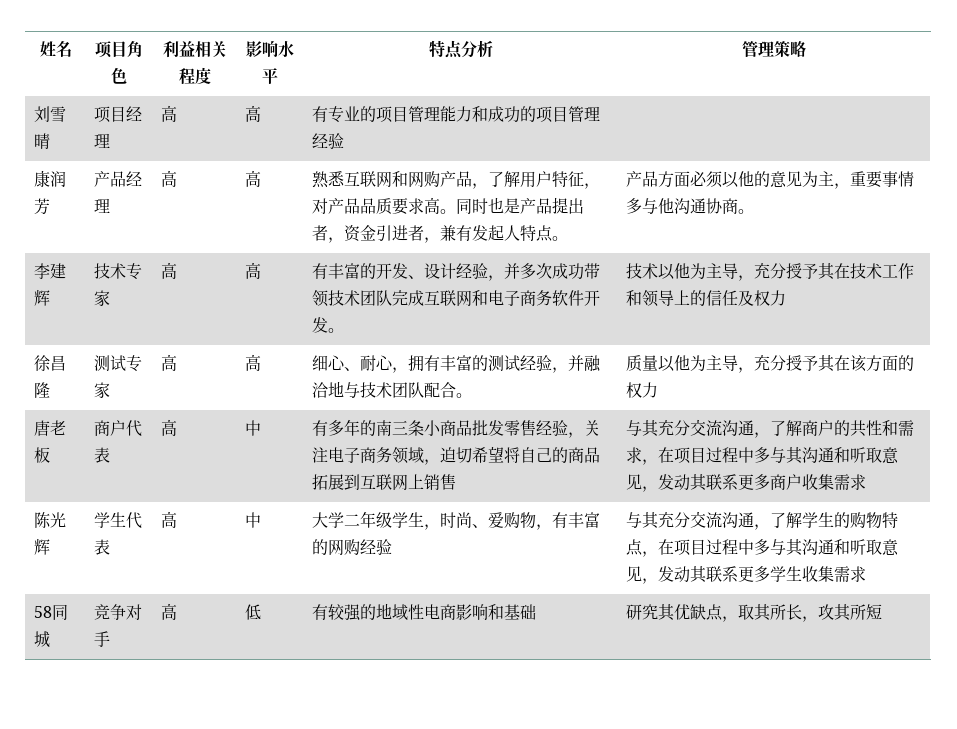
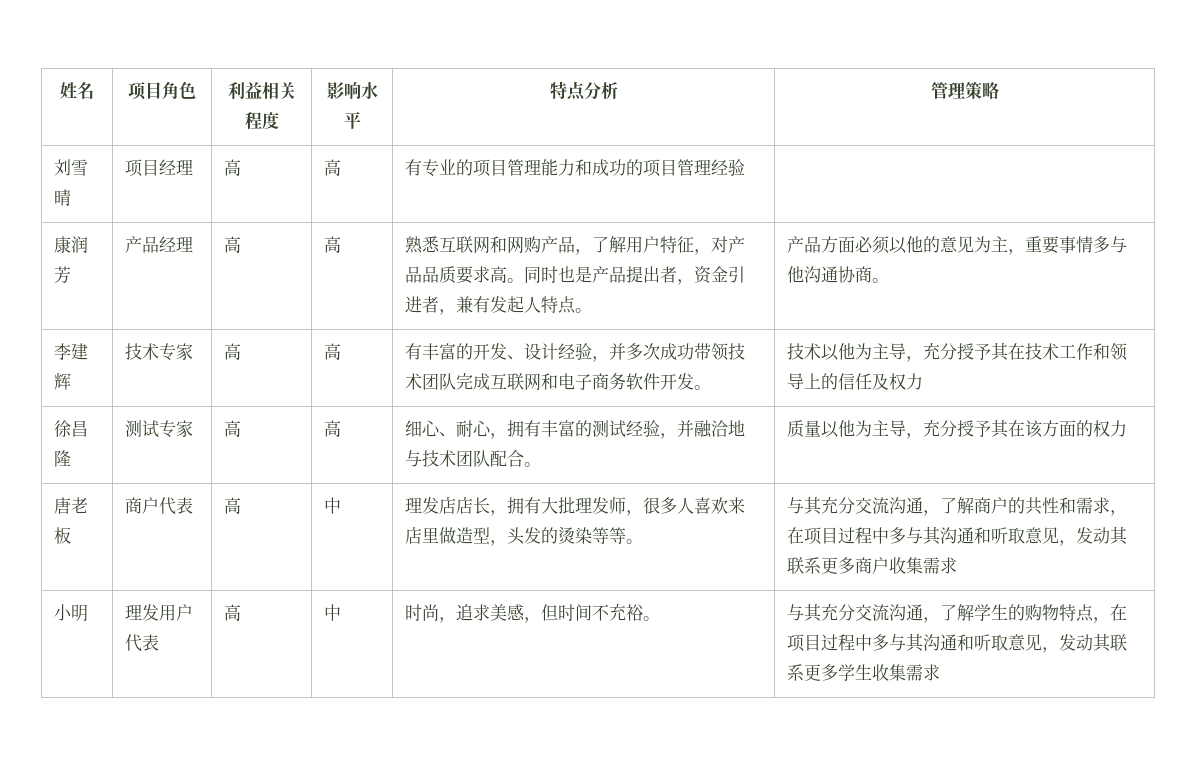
- 有多年的南三条小商品批发零售经验，关注电子商务领域，迫切希望将自己的商品拓展到互联网上销售
+ 理发店店长，拥有大批理发师，很多人喜欢来店里做造型，头发的烫染等等。
- 陈光辉 | 学生代表 | 高 | 中 | 大学二年级学生，时尚、爱购物，有丰富的网购经验
+ 小明 | 理发用户代表 | 高 | 中 | 时尚，追求美感，但时间不充裕。
- 58同城 | 竞争对手 | 高 | 低 | 有较强的地域性电商影响和基础 | 研究其优缺点，取其所长，攻其所短

